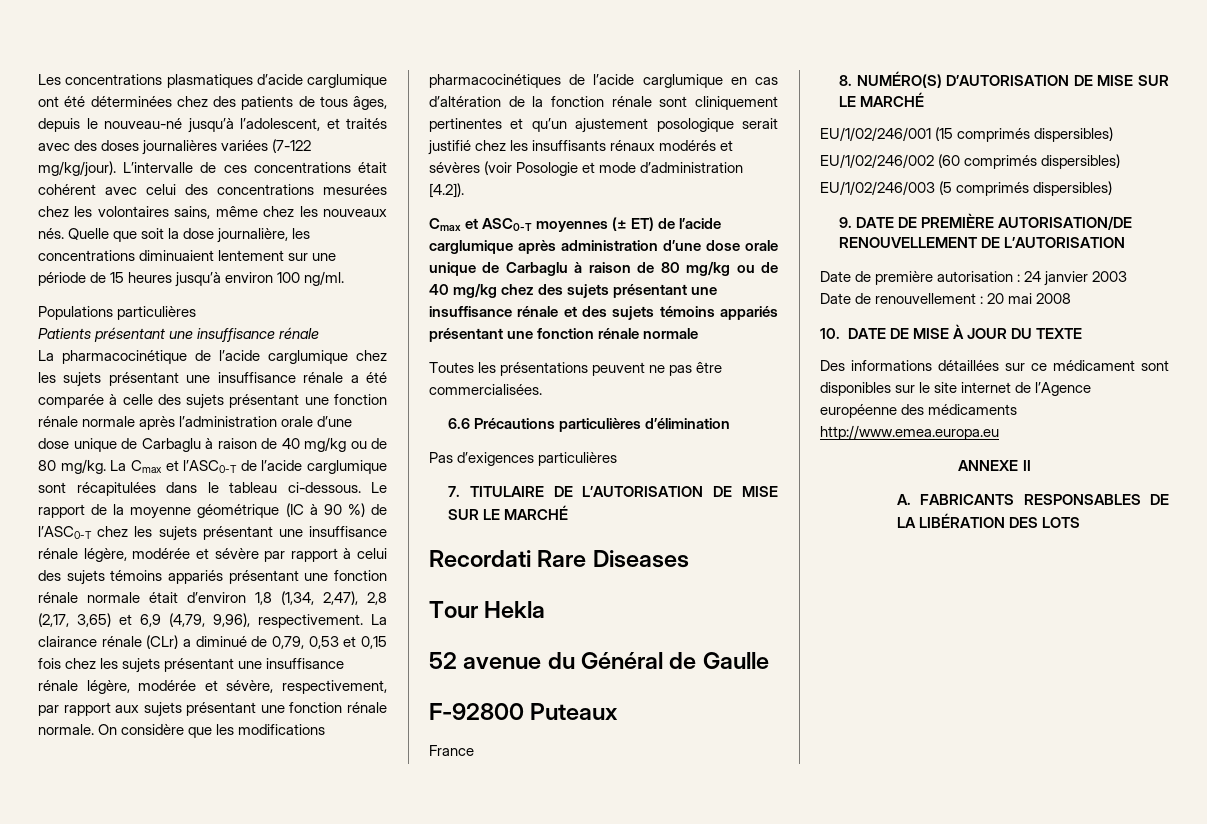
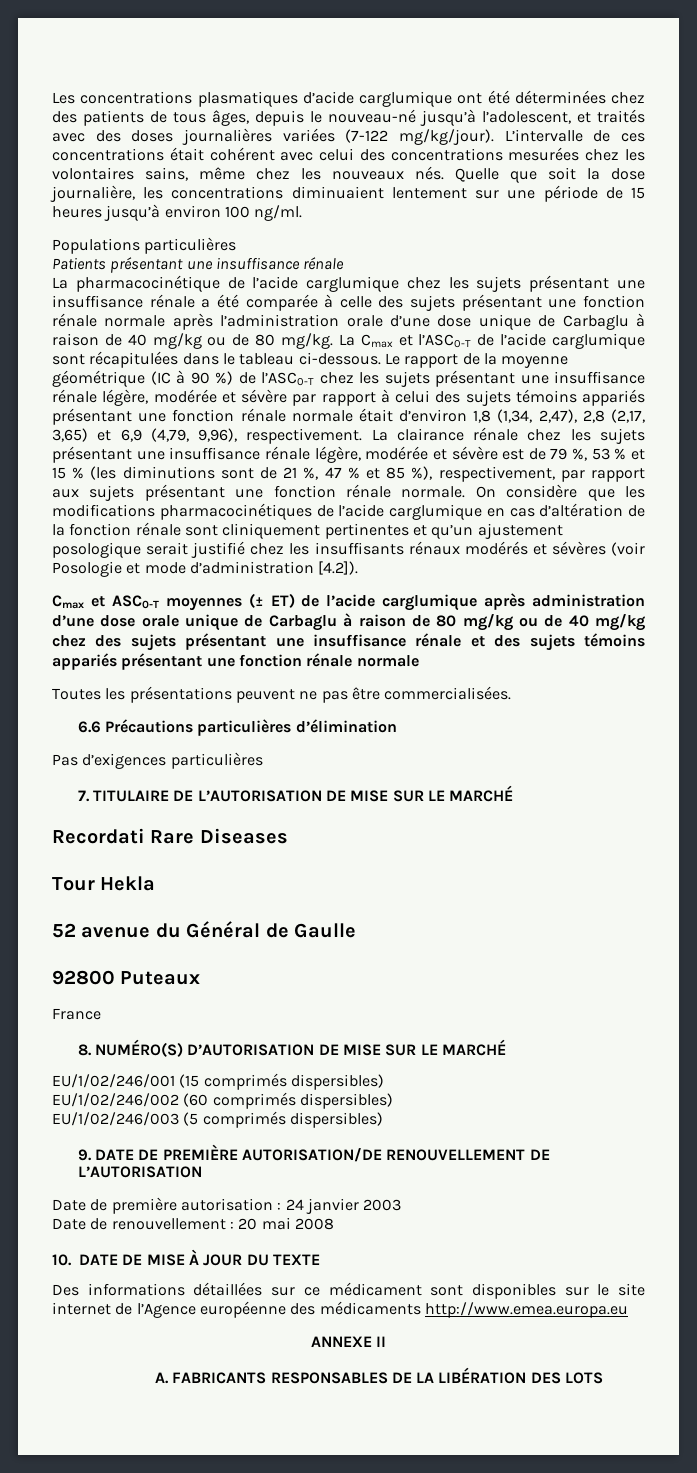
- La clairance rénale (CLr) a diminué de 0,79, 0,53 et 0,15 fois chez les sujets présentant une insuffisance rénale légère, modérée et sévère, respectivement, par rapport aux sujets présentant une fonction rénale normale.
+ La clairance rénale chez les sujets présentant une insuffisance rénale légère, modérée et sévère est de 79 %, 53 % et 15 % (les diminutions sont de 21 %, 47 % et 85 %), respectivement, par rapport aux sujets présentant une fonction rénale normale.
- F-92800 Puteaux
+ 92800 Puteaux

